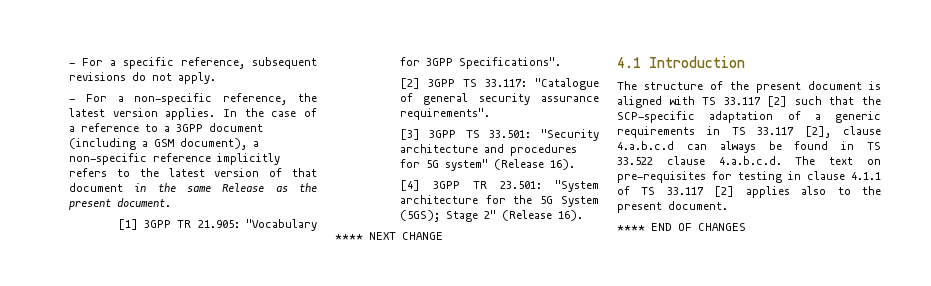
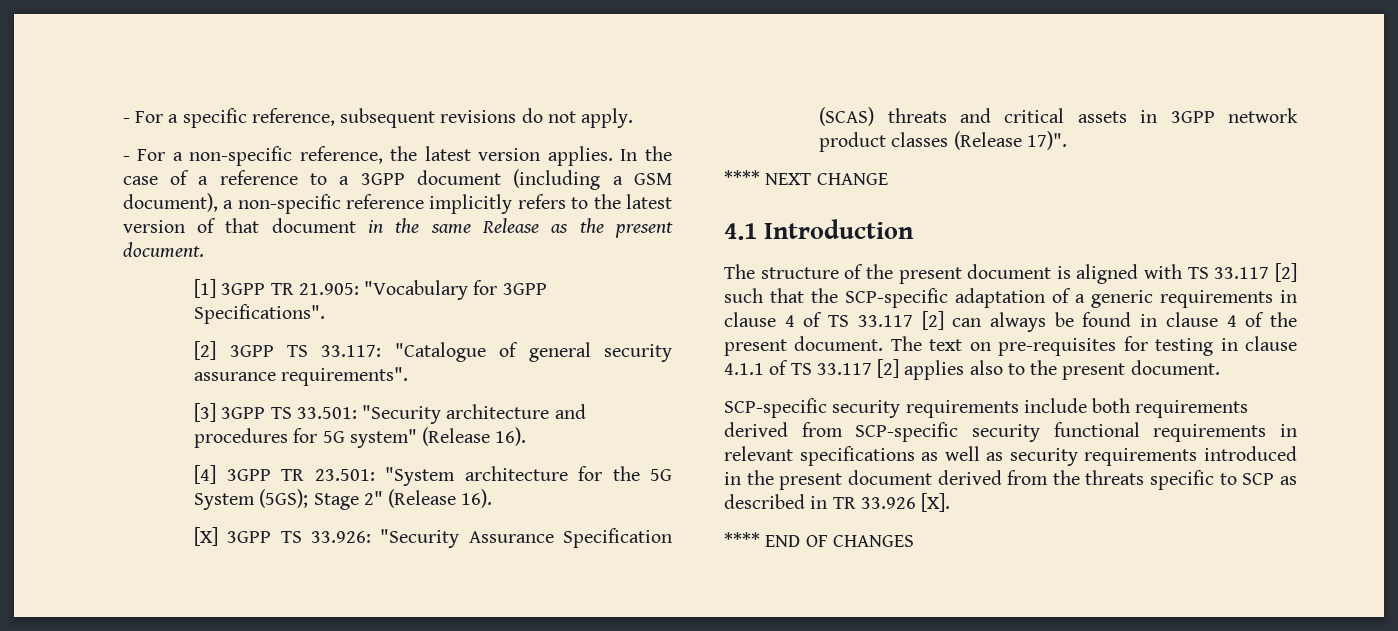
+ [X] 3GPP TS 33.926: "Security Assurance Specification (SCAS) threats and critical assets in 3GPP network product classes (Release 17)".
- The structure of the present document is aligned with TS 33.117 [2] such that the SCP-specific adaptation of a generic requirements in TS 33.117 [2], clause 4.a.b.c.d can always be found in TS 33.522 clause 4.a.b.c.d. The text on pre-requisites for testing in clause 4.1.1 of TS 33.117 [2] applies also to the present document.
+ The structure of the present document is aligned with TS 33.117 [2] such that the SCP-specific adaptation of a generic requirements in clause 4 of TS 33.117 [2] can always be found in clause 4 of the present document. The text on pre-requisites for testing in clause 4.1.1 of TS 33.117 [2] applies also to the present document.
+ SCP-specific security requirements include both requirements derived from SCP-specific security functional requirements in relevant specifications as well as security requirements introduced in the present document derived from the threats specific to SCP as described in TR 33.926 [X].

